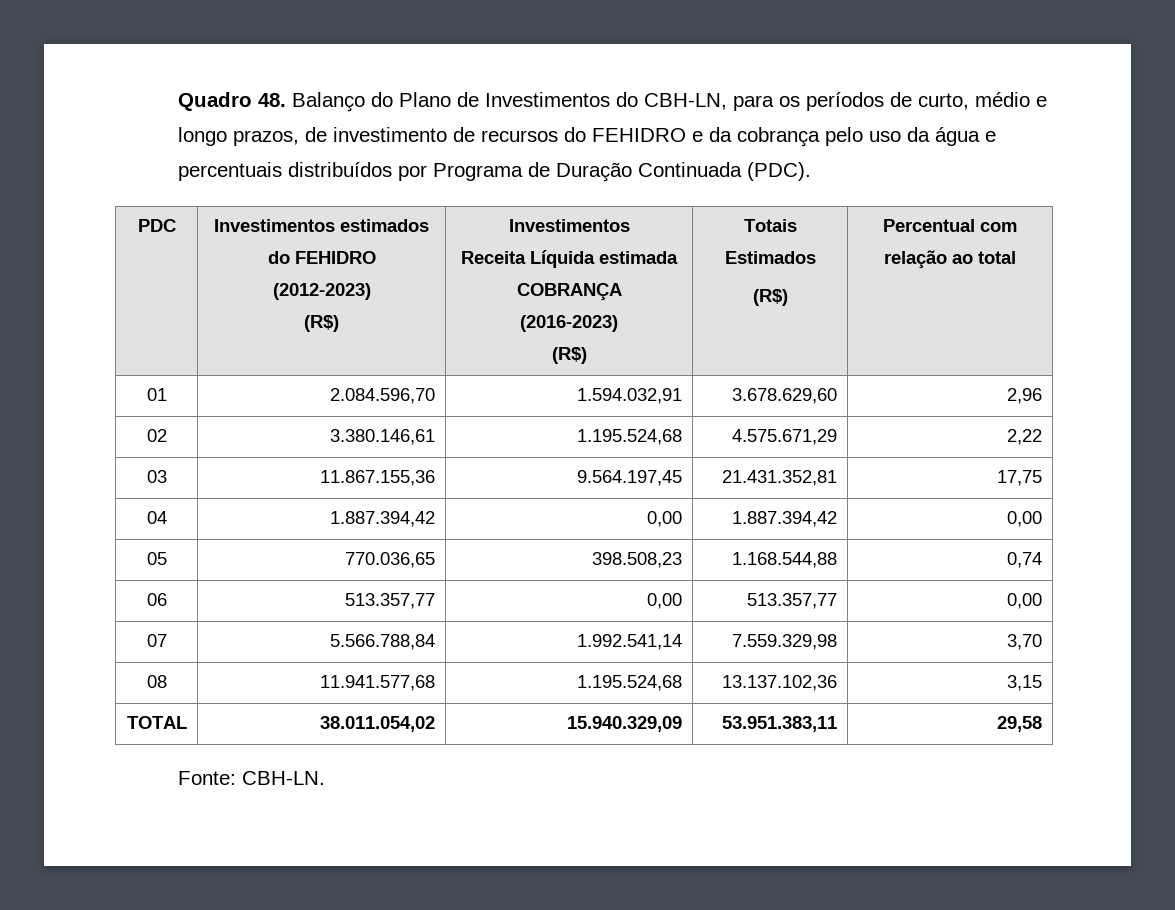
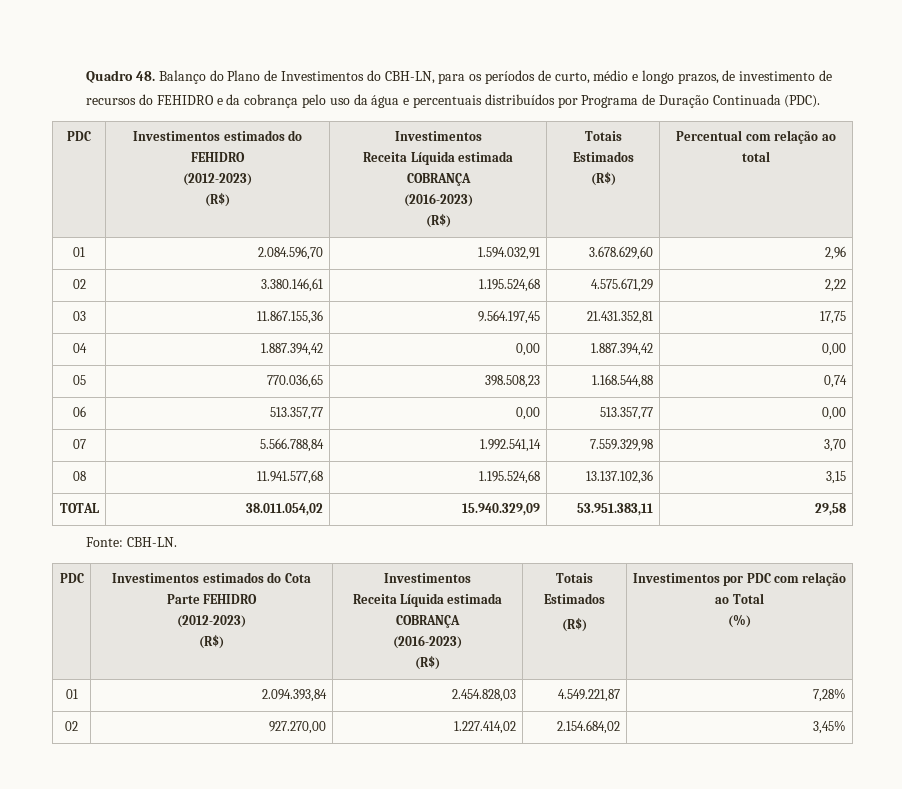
+ PDC | Investimentos estimados do Cota Parte FEHIDRO
+ (2012-2023)
+ (R$) | Investimentos
+ Receita Líquida estimada COBRANÇA
+ (2016-2023)
+ (R$) | Totais Estimados
+ (R$) | Investimentos por PDC com relação ao Total
+ (%)
+ 01 | 2.094.393,84 | 2.454.828,03 | 4.549.221,87 | 7,28%
+ 02 | 927.270,00 | 1.227.414,02 | 2.154.684,02 | 3,45%

